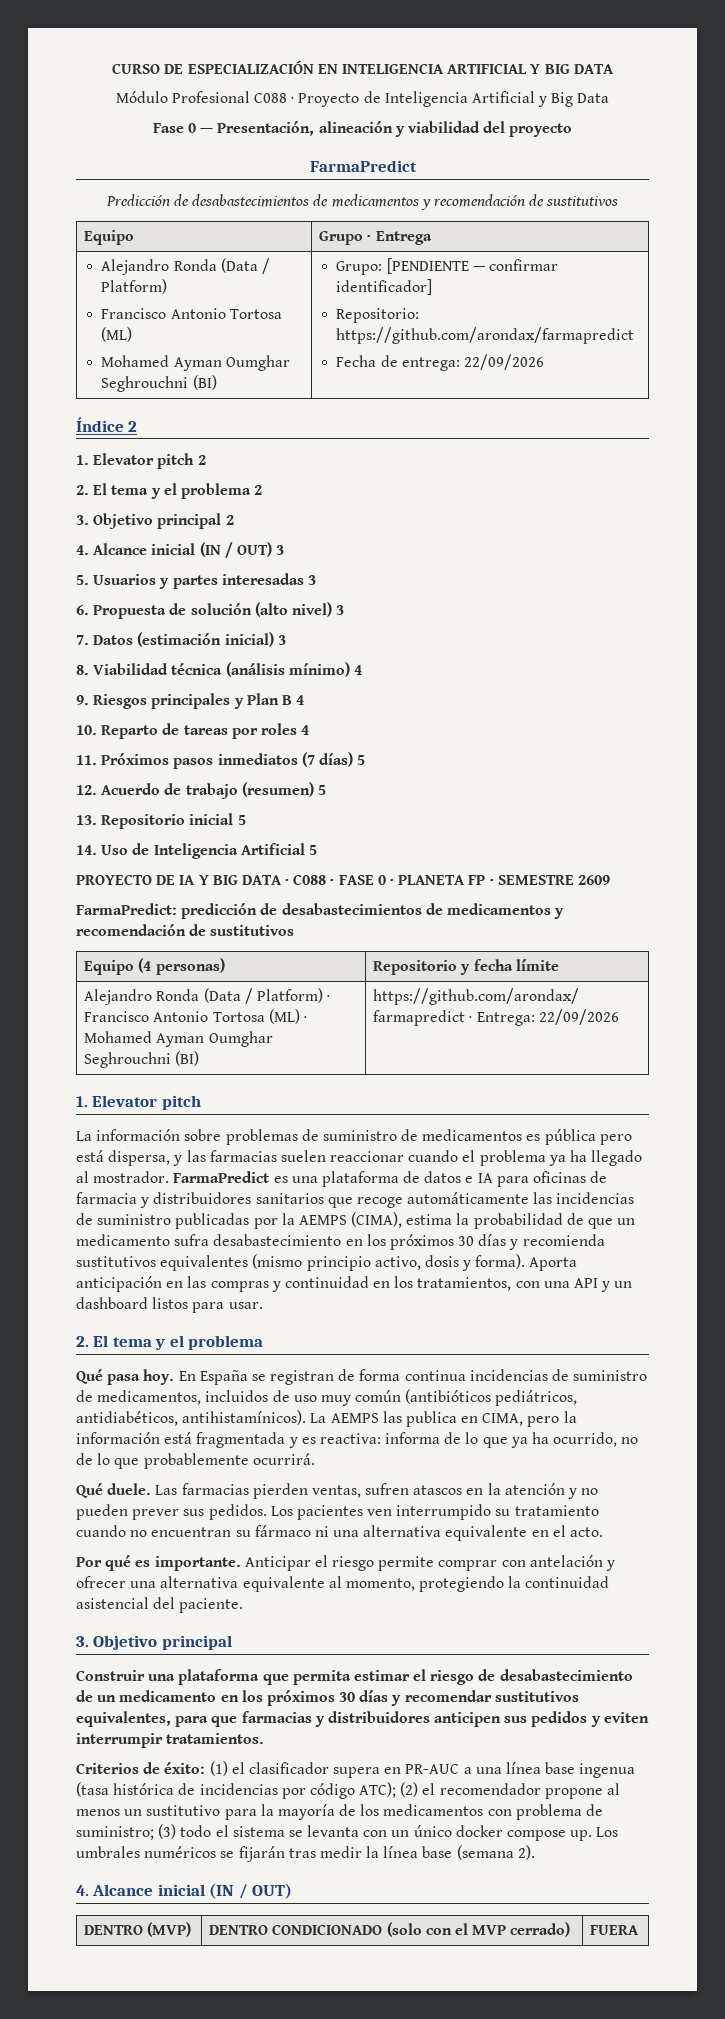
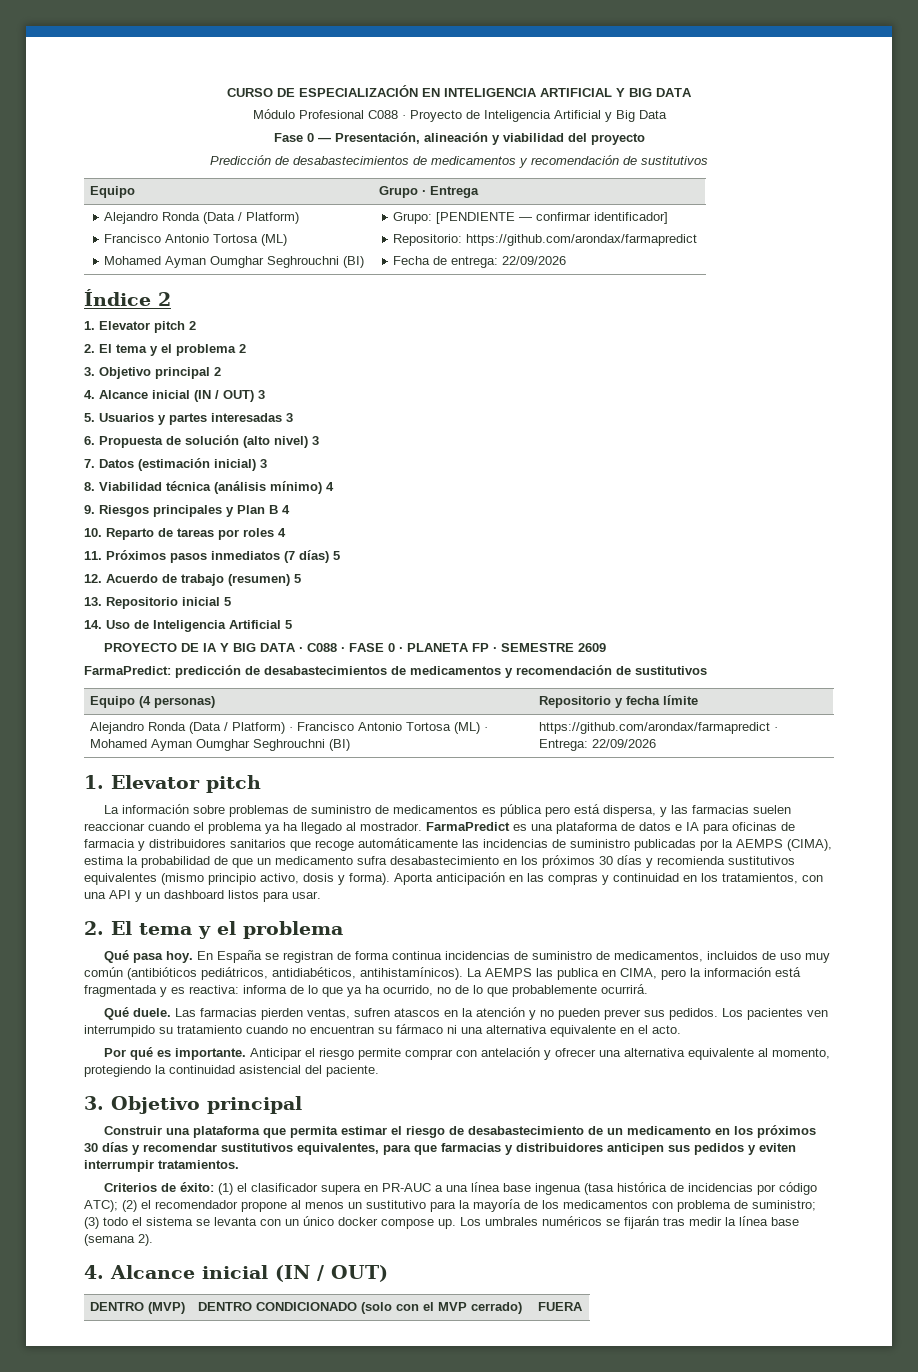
  Fase 0 — Presentación, alineación y viabilidad del proyecto
- FarmaPredict

